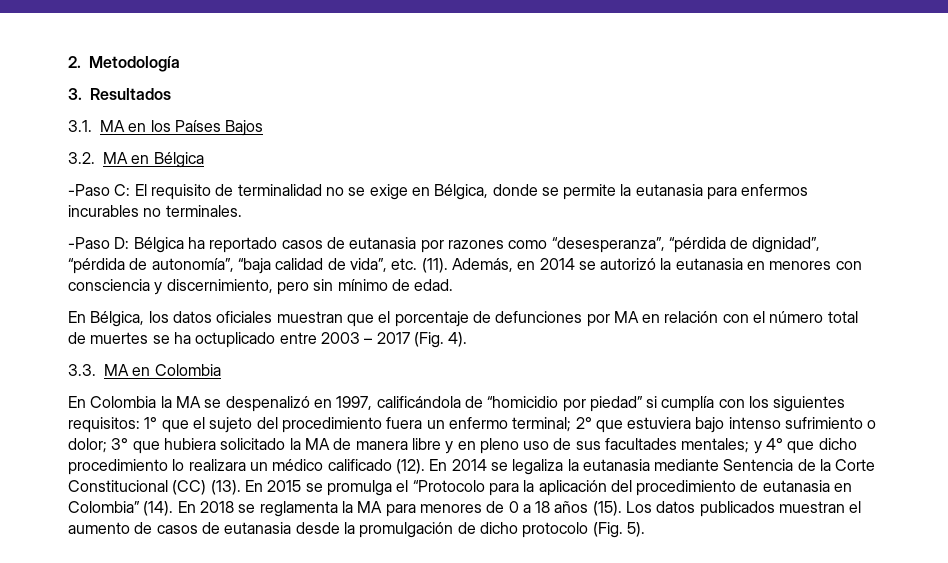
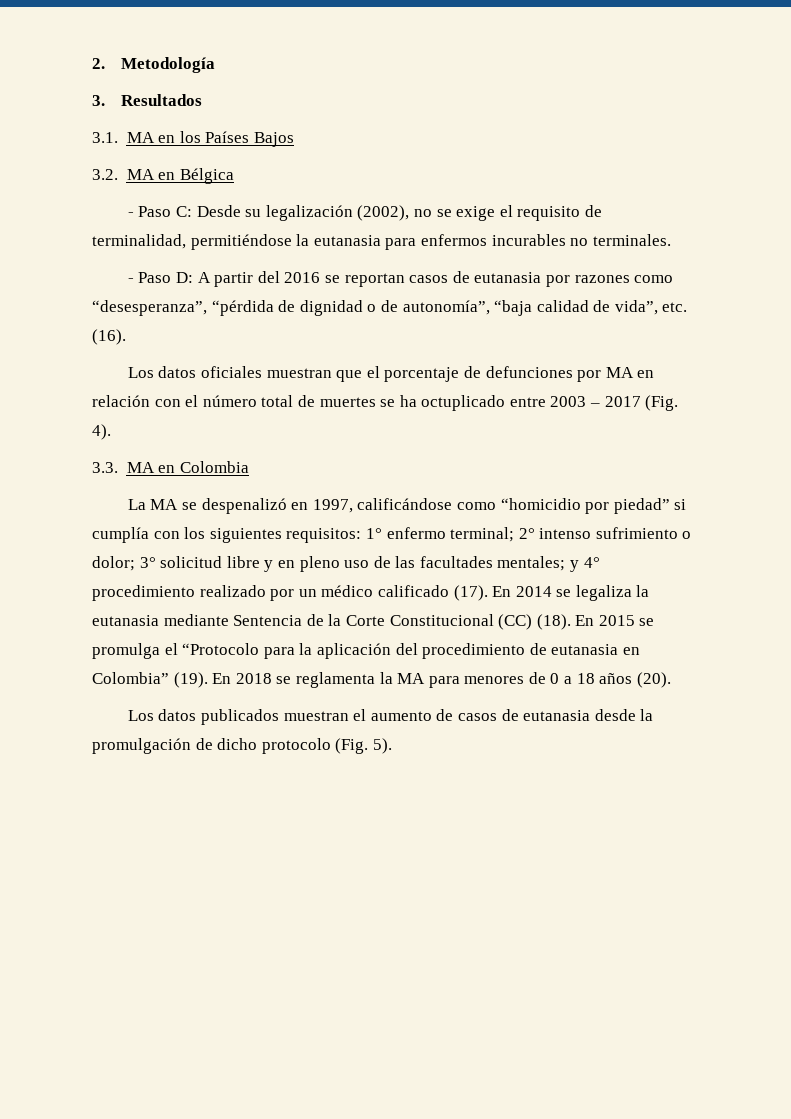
- -Paso C: El requisito de terminalidad no se exige en Bélgica, donde se permite la eutanasia para enfermos incurables no terminales.
+ - Paso C: Desde su legalización (2002), no se exige el requisito de terminalidad, permitiéndose la eutanasia para enfermos incurables no terminales.
- -Paso D: Bélgica ha reportado casos de eutanasia por razones como “desesperanza”, “pérdida de dignidad”, “pérdida de autonomía”, “baja calidad de vida”, etc. (11). Además, en 2014 se autorizó la eutanasia en menores con consciencia y discernimiento, pero sin mínimo de edad.
- En Bélgica, los datos oficiales muestran que el porcentaje de defunciones por MA en relación con el número total de muertes se ha octuplicado entre 2003 – 2017 (Fig. 4).
+ - Paso D: A partir del 2016 se reportan casos de eutanasia por razones como “desesperanza”, “pérdida de dignidad o de autonomía”, “baja calidad de vida”, etc. (16).
+ Los datos oficiales muestran que el porcentaje de defunciones por MA en relación con el número total de muertes se ha octuplicado entre 2003 – 2017 (Fig. 4).
- En Colombia la MA se despenalizó en 1997, calificándola de “homicidio por piedad” si cumplía con los siguientes requisitos: 1° que el sujeto del procedimiento fuera un enfermo terminal; 2° que estuviera bajo intenso sufrimiento o dolor; 3° que hubiera solicitado la MA de manera libre y en pleno uso de sus facultades mentales; y 4° que dicho procedimiento lo realizara un médico calificado (12).
+ La MA se despenalizó en 1997, calificándose como “homicidio por piedad” si cumplía con los siguientes requisitos: 1° enfermo terminal; 2° intenso sufrimiento o dolor; 3° solicitud libre y en pleno uso de las facultades mentales; y 4° procedimiento realizado por un médico calificado (17).
- En 2014 se legaliza la eutanasia mediante Sentencia de la Corte Constitucional (CC) (13).
+ En 2014 se legaliza la eutanasia mediante Sentencia de la Corte Constitucional (CC) (18).
- En 2015 se promulga el “Protocolo para la aplicación del procedimiento de eutanasia en Colombia” (14).
+ En 2015 se promulga el “Protocolo para la aplicación del procedimiento de eutanasia en Colombia” (19).
- En 2018 se reglamenta la MA para menores de 0 a 18 años (15). Los datos publicados muestran el aumento de casos de eutanasia desde la promulgación de dicho protocolo (Fig. 5).
+ En 2018 se reglamenta la MA para menores de 0 a 18 años (20).
+ Los datos publicados muestran el aumento de casos de eutanasia desde la promulgación de dicho protocolo (Fig. 5).

